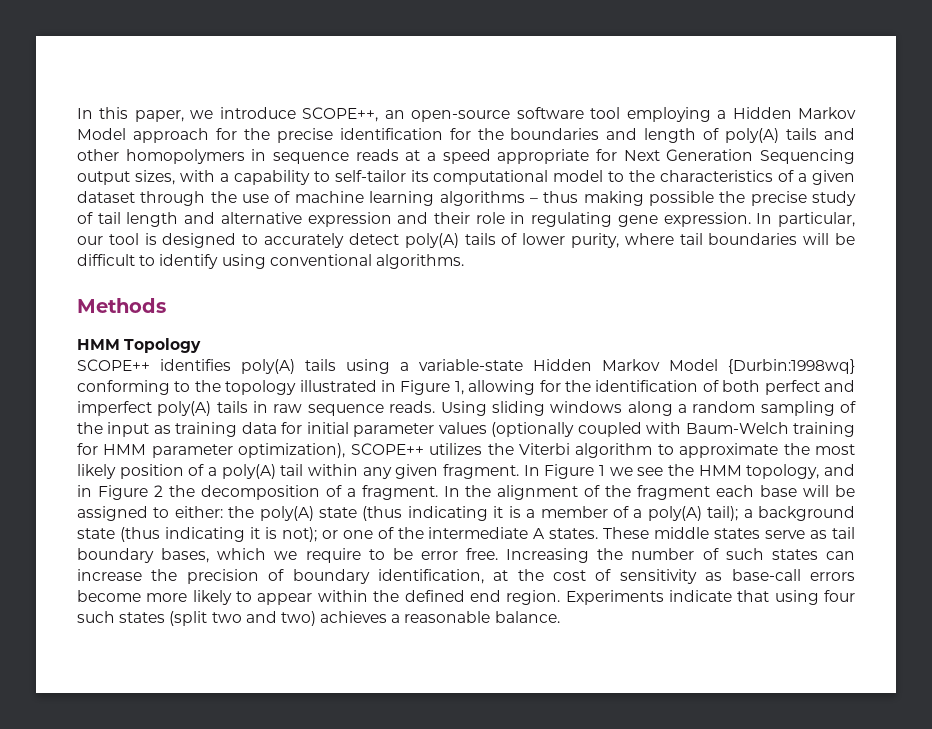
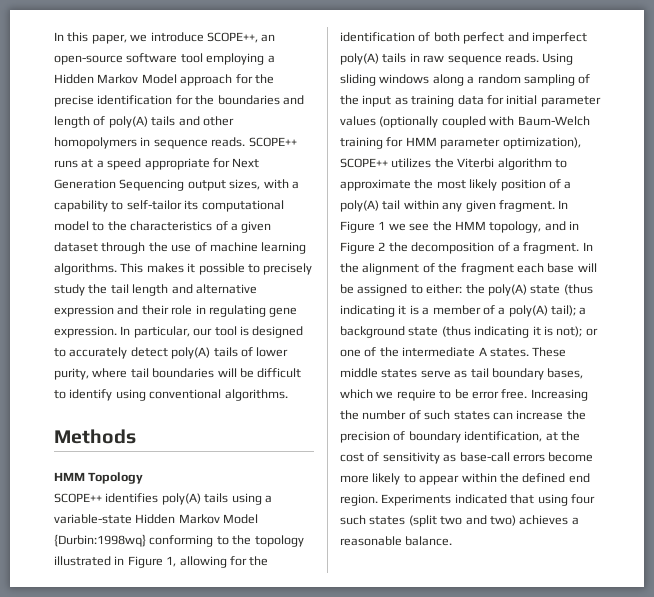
- In this paper, we introduce SCOPE++, an open-source software tool employing a Hidden Markov Model approach for the precise identification for the boundaries and length of poly(A) tails and other homopolymers in sequence reads at a speed appropriate for Next Generation Sequencing output sizes, with a capability to self-tailor its computational model to the characteristics of a given dataset through the use of machine learning algorithms – thus making possible the precise study of tail length and alternative expression and their role in regulating gene expression.
+ In this paper, we introduce SCOPE++, an open-source software tool employing a Hidden Markov Model approach for the precise identification for the boundaries and length of poly(A) tails and other homopolymers in sequence reads. SCOPE++ runs at a speed appropriate for Next Generation Sequencing output sizes, with a capability to self-tailor its computational model to the characteristics of a given dataset through the use of machine learning algorithms. This makes it possible to precisely study the tail length and alternative expression and their role in regulating gene expression.
- Experiments indicate that using four such states (split two and two) achieves a reasonable balance.
+ Experiments indicated that using four such states (split two and two) achieves a reasonable balance.

